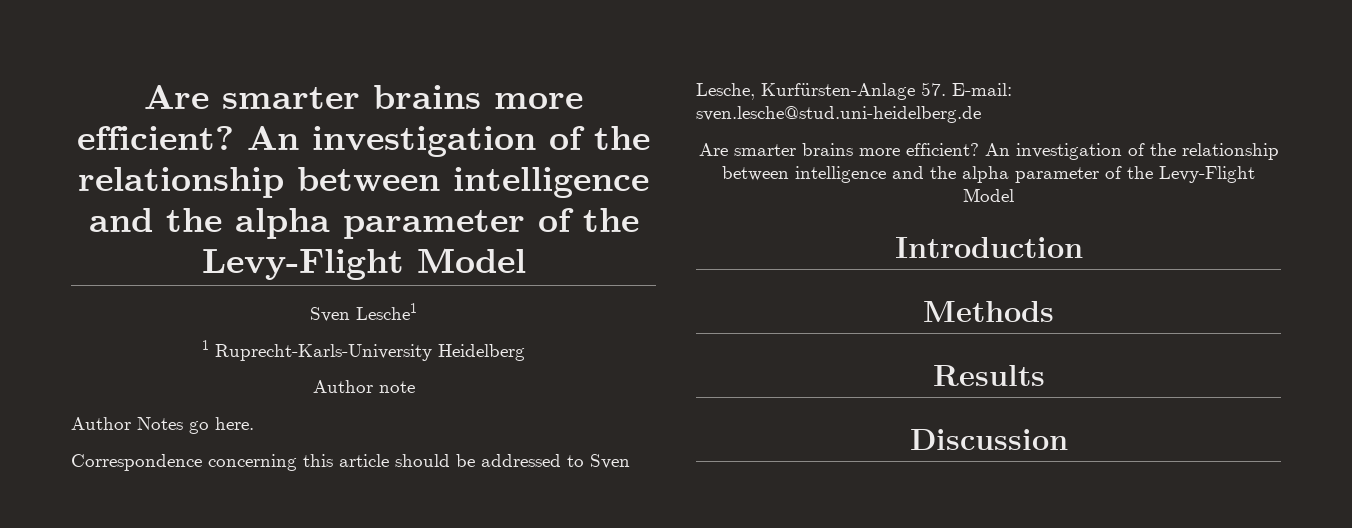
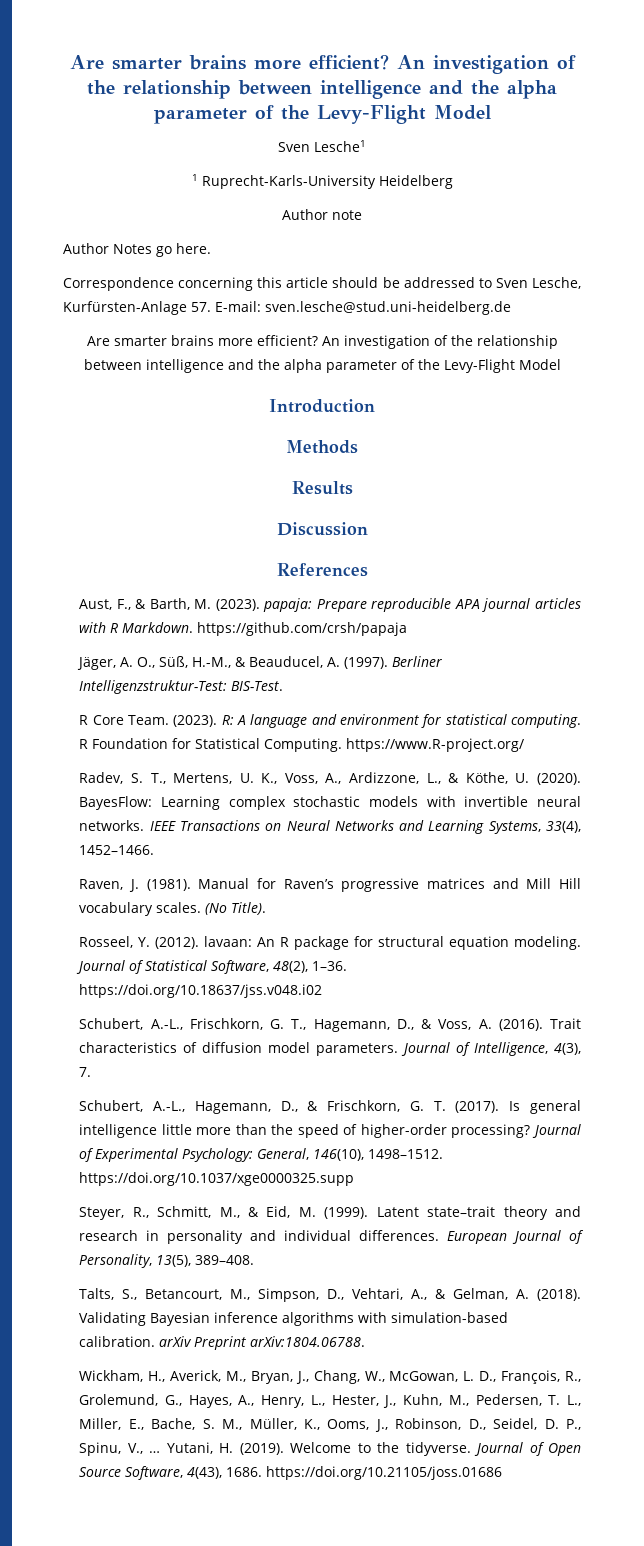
+ References
+ Aust, F., & Barth, M. (2023). papaja: Prepare reproducible APA journal articles with R Markdown. https://github.com/crsh/papaja
+ Jäger, A. O., Süß, H.-M., & Beauducel, A. (1997). Berliner Intelligenzstruktur-Test: BIS-Test.
+ R Core Team. (2023). R: A language and environment for statistical computing. R Foundation for Statistical Computing. https://www.R-project.org/
+ Radev, S. T., Mertens, U. K., Voss, A., Ardizzone, L., & Köthe, U. (2020). BayesFlow: Learning complex stochastic models with invertible neural networks. IEEE Transactions on Neural Networks and Learning Systems, 33(4), 1452–1466.
+ Raven, J. (1981). Manual for Raven’s progressive matrices and Mill Hill vocabulary scales. (No Title).
+ Rosseel, Y. (2012). lavaan: An R package for structural equation modeling. Journal of Statistical Software, 48(2), 1–36. https://doi.org/10.18637/jss.v048.i02
+ Schubert, A.-L., Frischkorn, G. T., Hagemann, D., & Voss, A. (2016). Trait characteristics of diffusion model parameters. Journal of Intelligence, 4(3), 7.
+ Schubert, A.-L., Hagemann, D., & Frischkorn, G. T. (2017). Is general intelligence little more than the speed of higher-order processing? Journal of Experimental Psychology: General, 146(10), 1498–1512. https://doi.org/10.1037/xge0000325.supp
+ Steyer, R., Schmitt, M., & Eid, M. (1999). Latent state–trait theory and research in personality and individual differences. European Journal of Personality, 13(5), 389–408.
+ Talts, S., Betancourt, M., Simpson, D., Vehtari, A., & Gelman, A. (2018). Validating Bayesian inference algorithms with simulation-based calibration. arXiv Preprint arXiv:1804.06788.
+ Wickham, H., Averick, M., Bryan, J., Chang, W., McGowan, L. D., François, R., Grolemund, G., Hayes, A., Henry, L., Hester, J., Kuhn, M., Pedersen, T. L., Miller, E., Bache, S. M., Müller, K., Ooms, J., Robinson, D., Seidel, D. P., Spinu, V., … Yutani, H. (2019). Welcome to the tidyverse. Journal of Open Source Software, 4(43), 1686. https://doi.org/10.21105/joss.01686

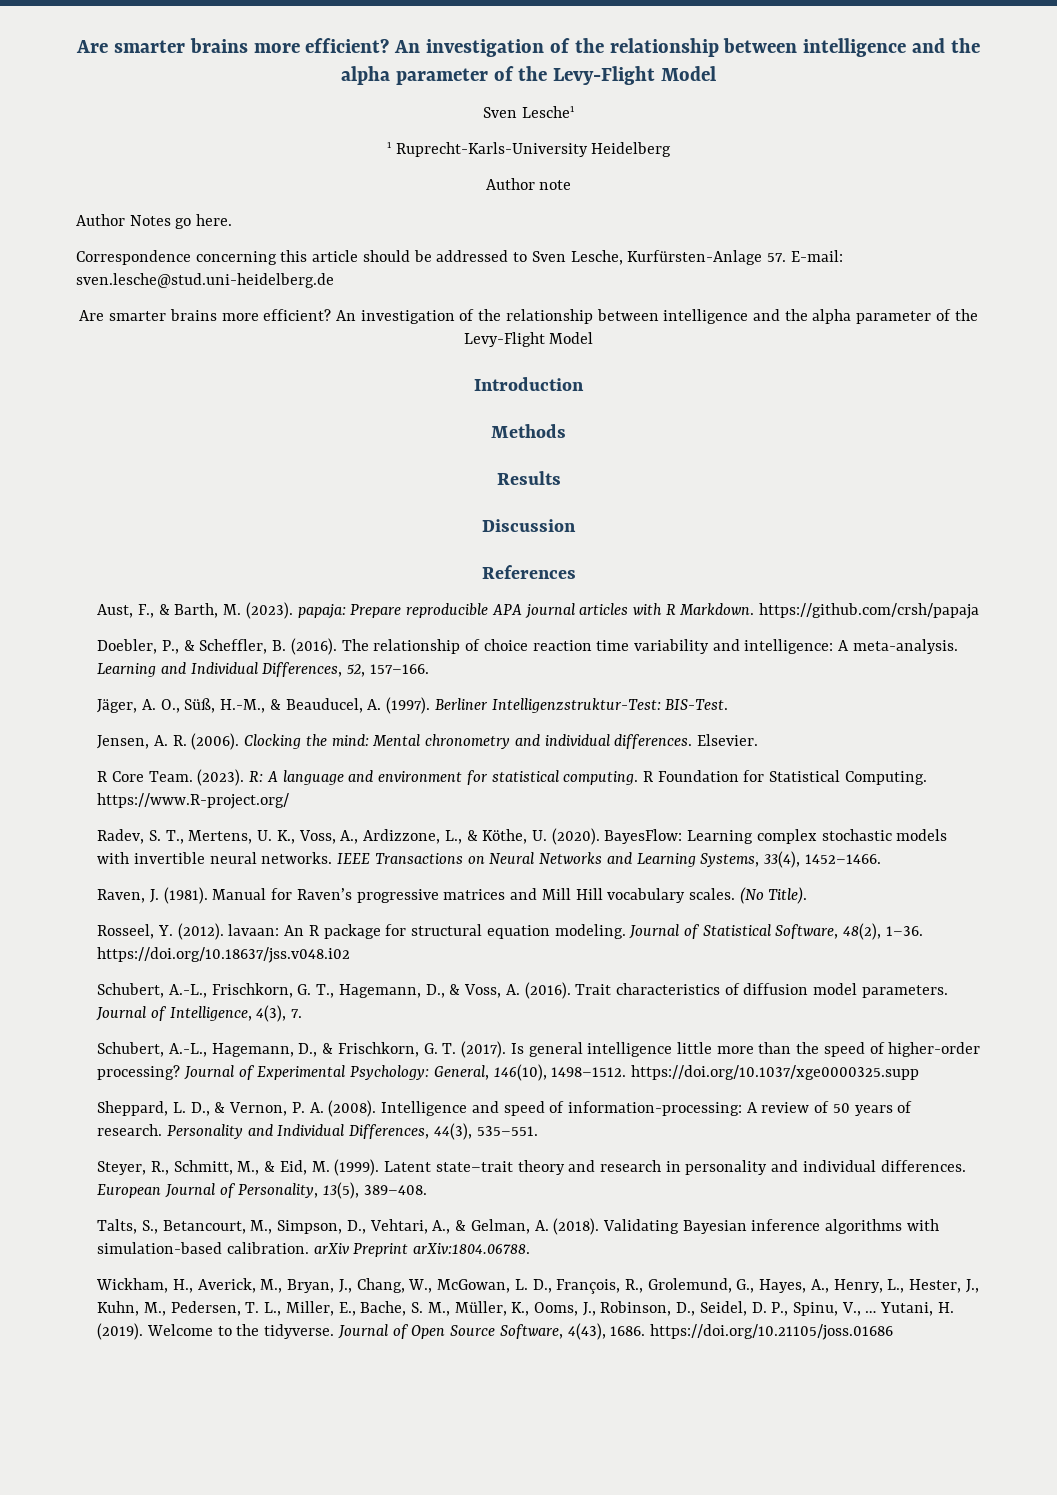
+ Doebler, P., & Scheffler, B. (2016). The relationship of choice reaction time variability and intelligence: A meta-analysis. Learning and Individual Differences, 52, 157–166.
+ Jensen, A. R. (2006). Clocking the mind: Mental chronometry and individual differences. Elsevier.
+ Sheppard, L. D., & Vernon, P. A. (2008). Intelligence and speed of information-processing: A review of 50 years of research. Personality and Individual Differences, 44(3), 535–551.

